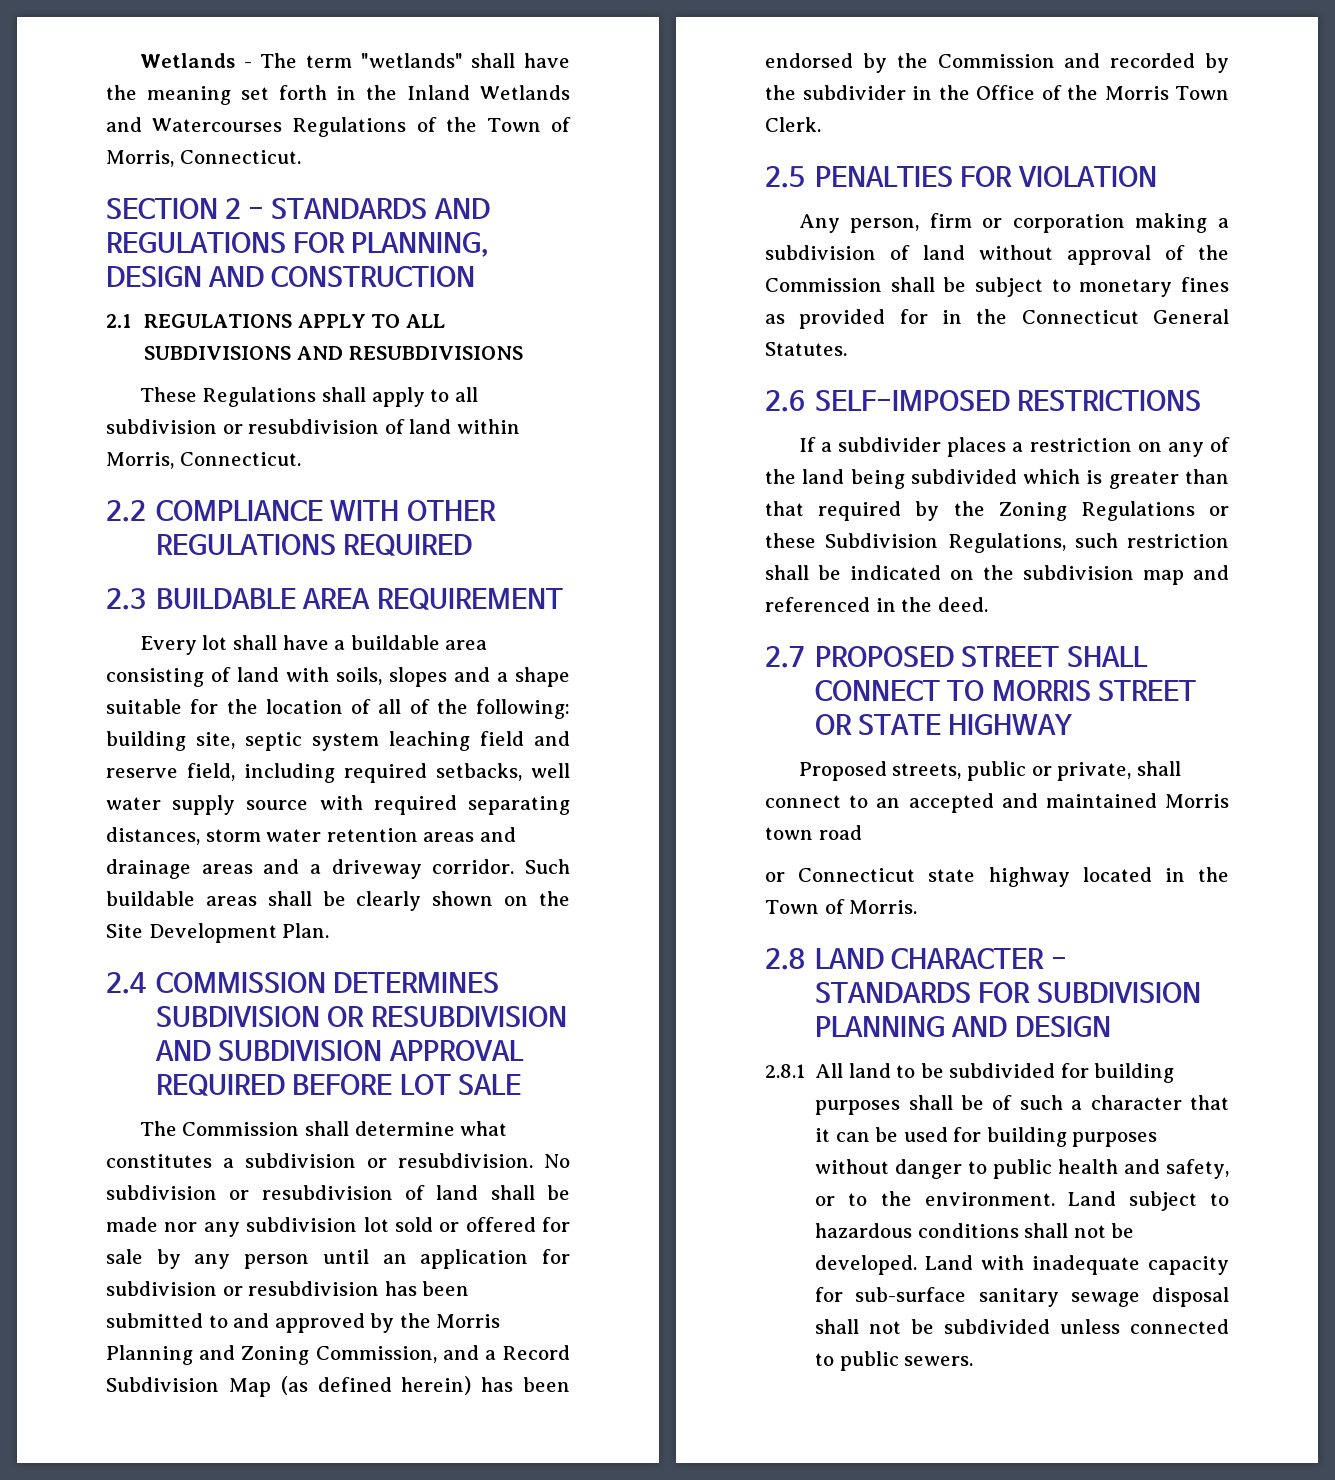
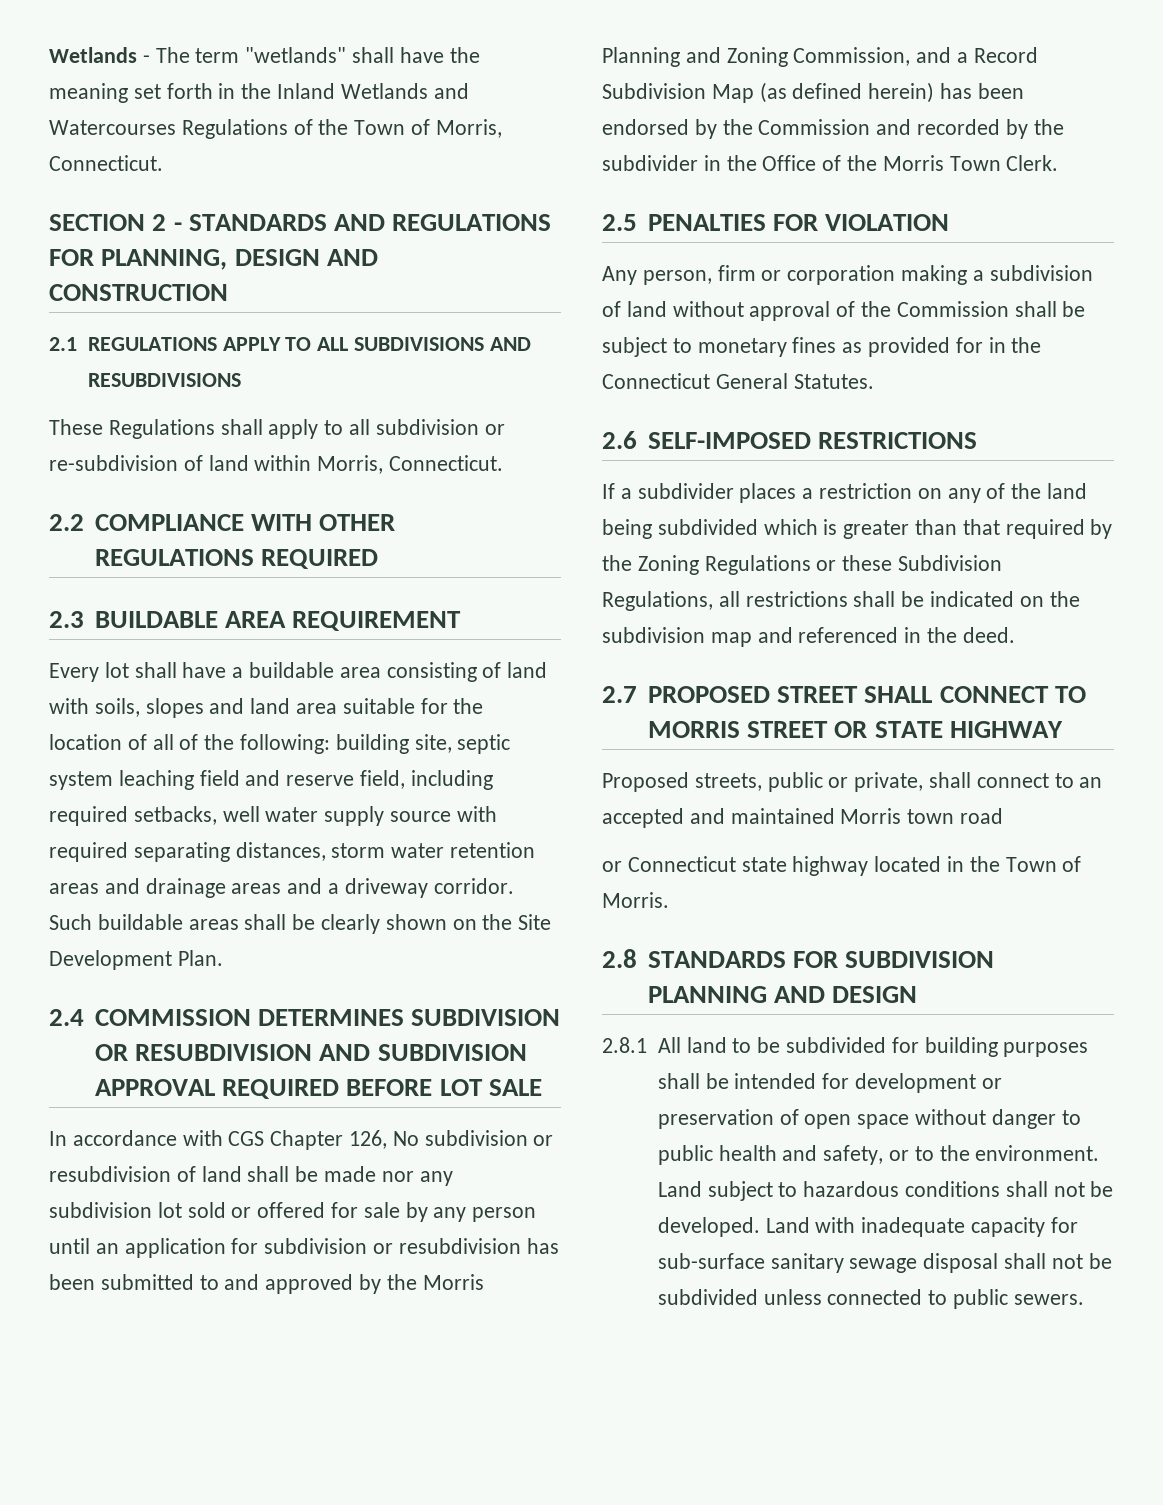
- These Regulations shall apply to all subdivision or resubdivision of land within Morris, Connecticut.
+ These Regulations shall apply to all subdivision or re-subdivision of land within Morris, Connecticut.
- Every lot shall have a buildable area consisting of land with soils, slopes and a shape suitable for the location of all of the following: building site, septic system leaching field and reserve field, including required setbacks, well water supply source with required separating distances, storm water retention areas and drainage areas and a driveway corridor.
+ Every lot shall have a buildable area consisting of land with soils, slopes and land area suitable for the location of all of the following: building site, septic system leaching field and reserve field, including required setbacks, well water supply source with required separating distances, storm water retention areas and drainage areas and a driveway corridor.
- The Commission shall determine what constitutes a subdivision or resubdivision. No subdivision or resubdivision of land shall be made nor any subdivision lot sold or offered for sale by any person until an application for subdivision or resubdivision has been submitted to and approved by the Morris Planning and Zoning Commission, and a Record Subdivision Map (as defined herein) has been endorsed by the Commission and recorded by the subdivider in the Office of the Morris Town Clerk.
+ In accordance with CGS Chapter 126, No subdivision or resubdivision of land shall be made nor any subdivision lot sold or offered for sale by any person until an application for subdivision or resubdivision has been submitted to and approved by the Morris Planning and Zoning Commission, and a Record Subdivision Map (as defined herein) has been endorsed by the Commission and recorded by the subdivider in the Office of the Morris Town Clerk.
- If a subdivider places a restriction on any of the land being subdivided which is greater than that required by the Zoning Regulations or these Subdivision Regulations, such restriction shall be indicated on the subdivision map and referenced in the deed.
+ If a subdivider places a restriction on any of the land being subdivided which is greater than that required by the Zoning Regulations or these Subdivision Regulations, all restrictions shall be indicated on the subdivision map and referenced in the deed.
- 2.8 LAND CHARACTER - STANDARDS FOR SUBDIVISION PLANNING AND DESIGN
+ 2.8 STANDARDS FOR SUBDIVISION PLANNING AND DESIGN
- 2.8.1 All land to be subdivided for building purposes shall be of such a character that it can be used for building purposes without danger to public health and safety, or to the environment.
+ 2.8.1 All land to be subdivided for building purposes shall be intended for development or preservation of open space without danger to public health and safety, or to the environment.

